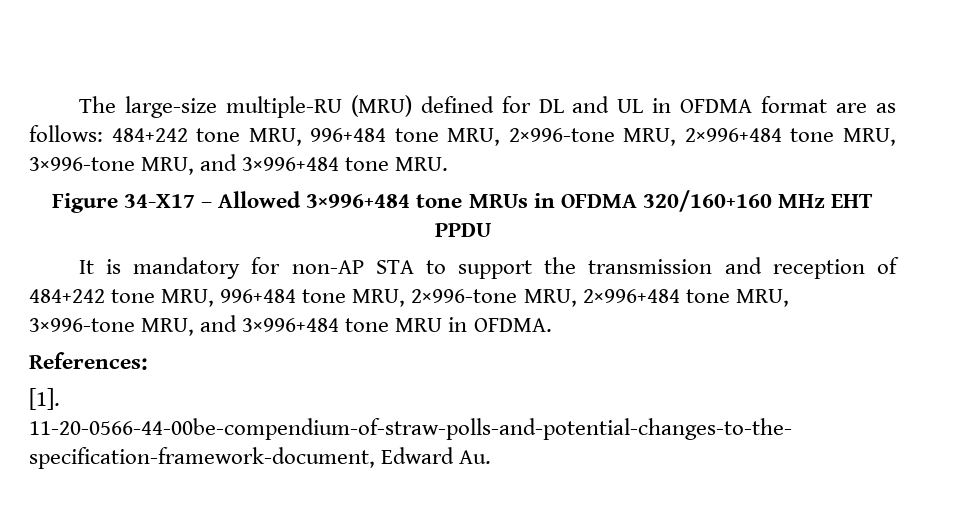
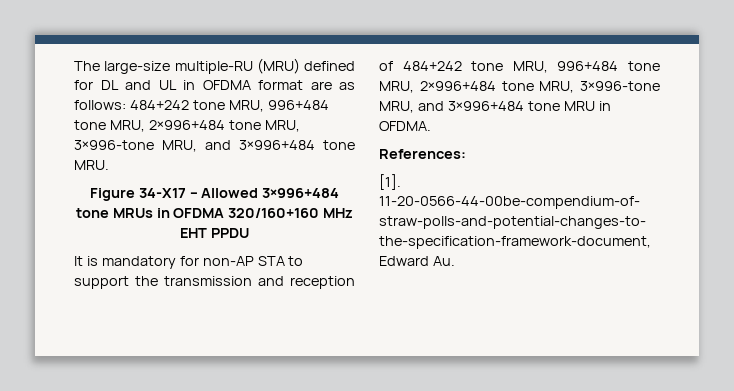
- The large-size multiple-RU (MRU) defined for DL and UL in OFDMA format are as follows: 484+242 tone MRU, 996+484 tone MRU, 2×996-tone MRU, 2×996+484 tone MRU, 3×996-tone MRU, and 3×996+484 tone MRU.
+ The large-size multiple-RU (MRU) defined for DL and UL in OFDMA format are as follows: 484+242 tone MRU, 996+484 tone MRU, 2×996+484 tone MRU, 3×996-tone MRU, and 3×996+484 tone MRU.
- It is mandatory for non-AP STA to support the transmission and reception of 484+242 tone MRU, 996+484 tone MRU, 2×996-tone MRU, 2×996+484 tone MRU, 3×996-tone MRU, and 3×996+484 tone MRU in OFDMA.
+ It is mandatory for non-AP STA to support the transmission and reception of 484+242 tone MRU, 996+484 tone MRU, 2×996+484 tone MRU, 3×996-tone MRU, and 3×996+484 tone MRU in OFDMA.

